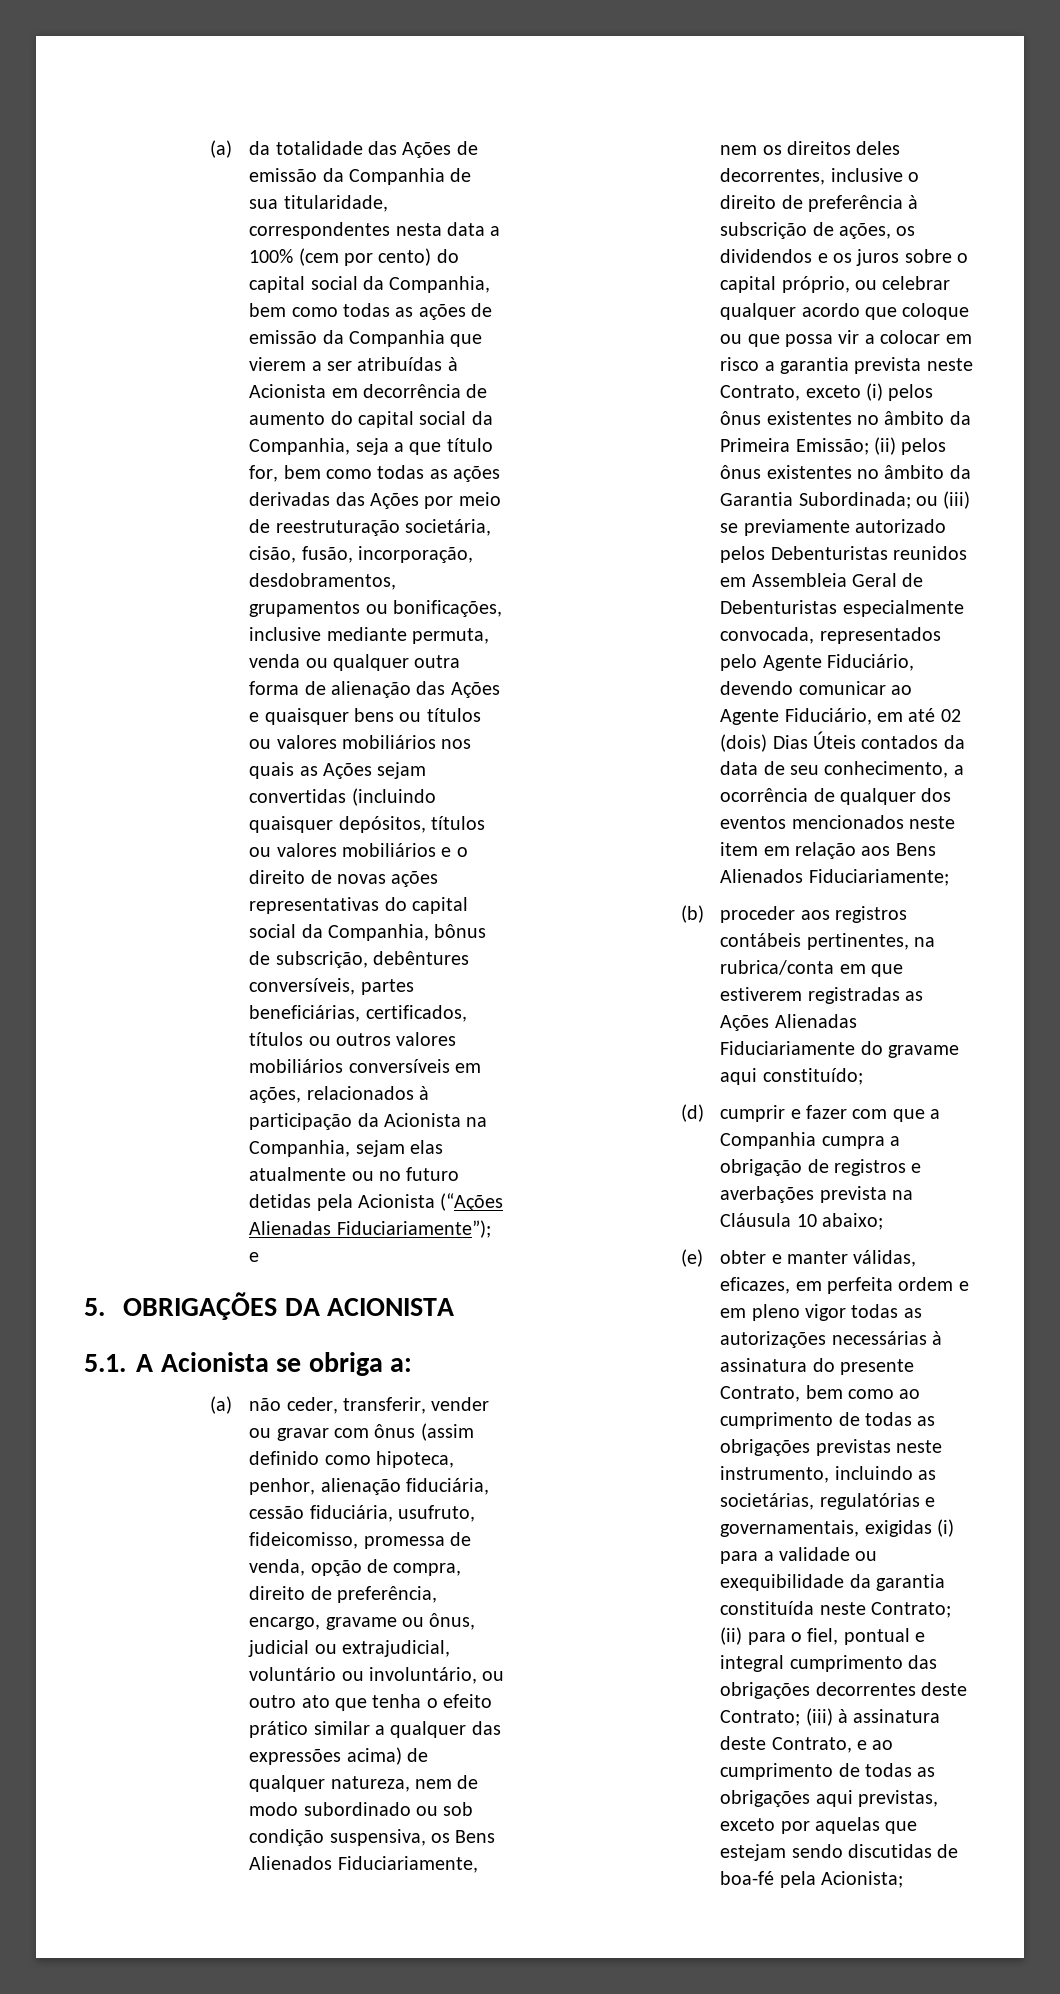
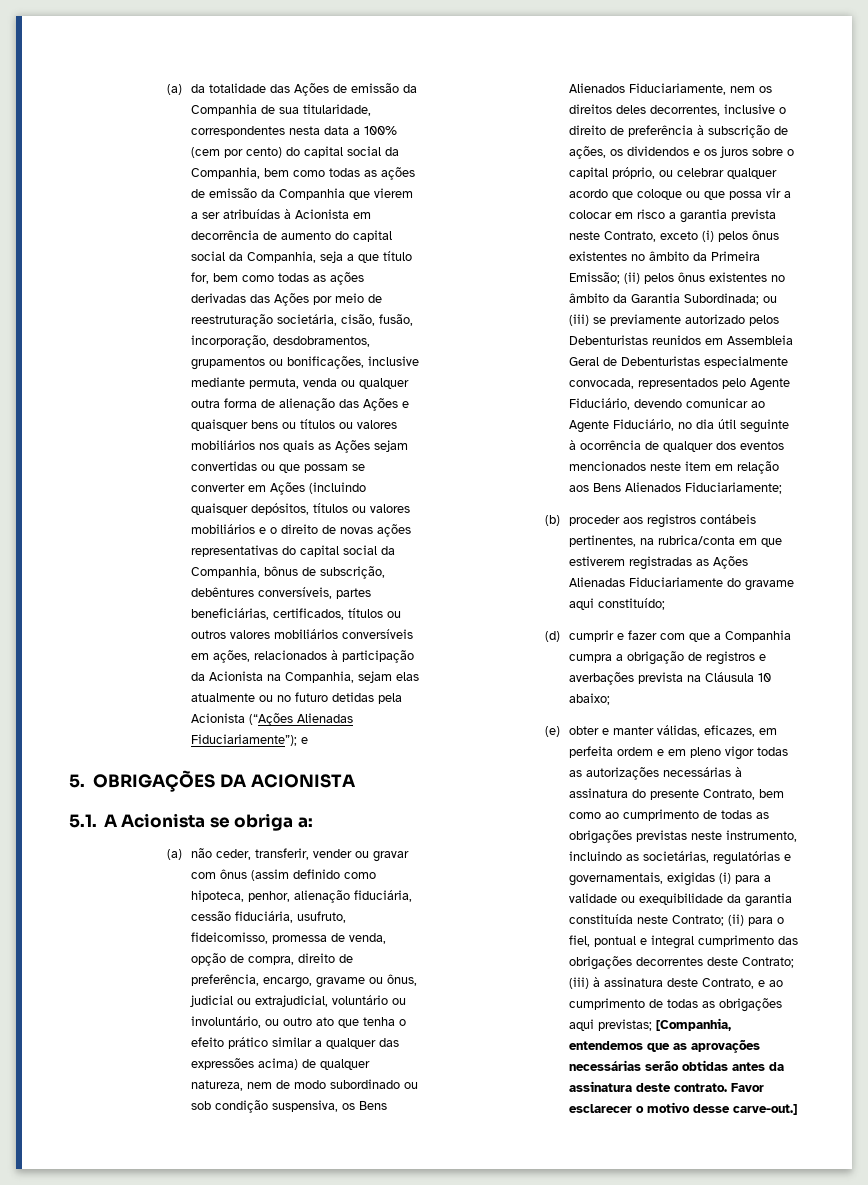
- (a) da totalidade das Ações de emissão da Companhia de sua titularidade, correspondentes nesta data a 100% (cem por cento) do capital social da Companhia, bem como todas as ações de emissão da Companhia que vierem a ser atribuídas à Acionista em decorrência de aumento do capital social da Companhia, seja a que título for, bem como todas as ações derivadas das Ações por meio de reestruturação societária, cisão, fusão, incorporação, desdobramentos, grupamentos ou bonificações, inclusive mediante permuta, venda ou qualquer outra forma de alienação das Ações e quaisquer bens ou títulos ou valores mobiliários nos quais as Ações sejam convertidas (incluindo quaisquer depósitos, títulos ou valores mobiliários e o direito de novas ações representativas do capital social da Companhia, bônus de subscrição, debêntures conversíveis, partes beneficiárias, certificados, títulos ou outros valores mobiliários conversíveis em ações, relacionados à participação da Acionista na Companhia, sejam elas atualmente ou no futuro detidas pela Acionista (“Ações Alienadas Fiduciariamente”);
+ (a) da totalidade das Ações de emissão da Companhia de sua titularidade, correspondentes nesta data a 100% (cem por cento) do capital social da Companhia, bem como todas as ações de emissão da Companhia que vierem a ser atribuídas à Acionista em decorrência de aumento do capital social da Companhia, seja a que título for, bem como todas as ações derivadas das Ações por meio de reestruturação societária, cisão, fusão, incorporação, desdobramentos, grupamentos ou bonificações, inclusive mediante permuta, venda ou qualquer outra forma de alienação das Ações e quaisquer bens ou títulos ou valores mobiliários nos quais as Ações sejam convertidas ou que possam se converter em Ações (incluindo quaisquer depósitos, títulos ou valores mobiliários e o direito de novas ações representativas do capital social da Companhia, bônus de subscrição, debêntures conversíveis, partes beneficiárias, certificados, títulos ou outros valores mobiliários conversíveis em ações, relacionados à participação da Acionista na Companhia, sejam elas atualmente ou no futuro detidas pela Acionista (“Ações Alienadas Fiduciariamente”);
- ou (iii) se previamente autorizado pelos Debenturistas reunidos em Assembleia Geral de Debenturistas especialmente convocada, representados pelo Agente Fiduciário, devendo comunicar ao Agente Fiduciário, em até 02 (dois) Dias Úteis contados da data de seu conhecimento, a ocorrência de qualquer dos eventos mencionados neste item em relação aos Bens Alienados Fiduciariamente;
+ ou (iii) se previamente autorizado pelos Debenturistas reunidos em Assembleia Geral de Debenturistas especialmente convocada, representados pelo Agente Fiduciário, devendo comunicar ao Agente Fiduciário, no dia útil seguinte à ocorrência de qualquer dos eventos mencionados neste item em relação aos Bens Alienados Fiduciariamente;
- (iii) à assinatura deste Contrato, e ao cumprimento de todas as obrigações aqui previstas, exceto por aquelas que estejam sendo discutidas de boa-fé pela Acionista;
+ (iii) à assinatura deste Contrato, e ao cumprimento de todas as obrigações aqui previstas; [Companhia, entendemos que as aprovações necessárias serão obtidas antes da assinatura deste contrato. Favor esclarecer o motivo desse carve-out.]

